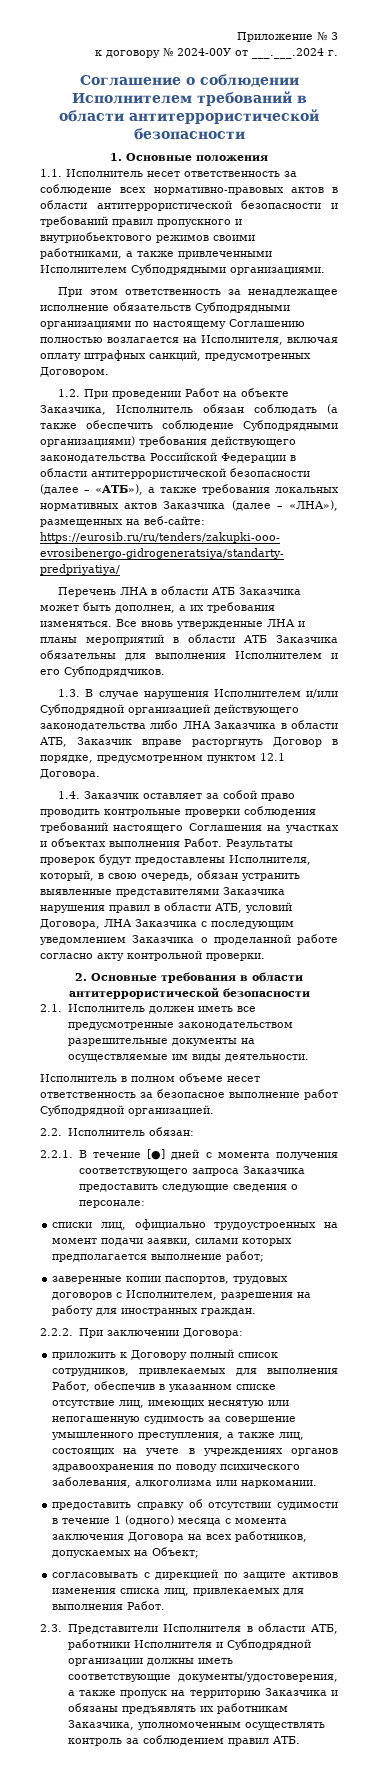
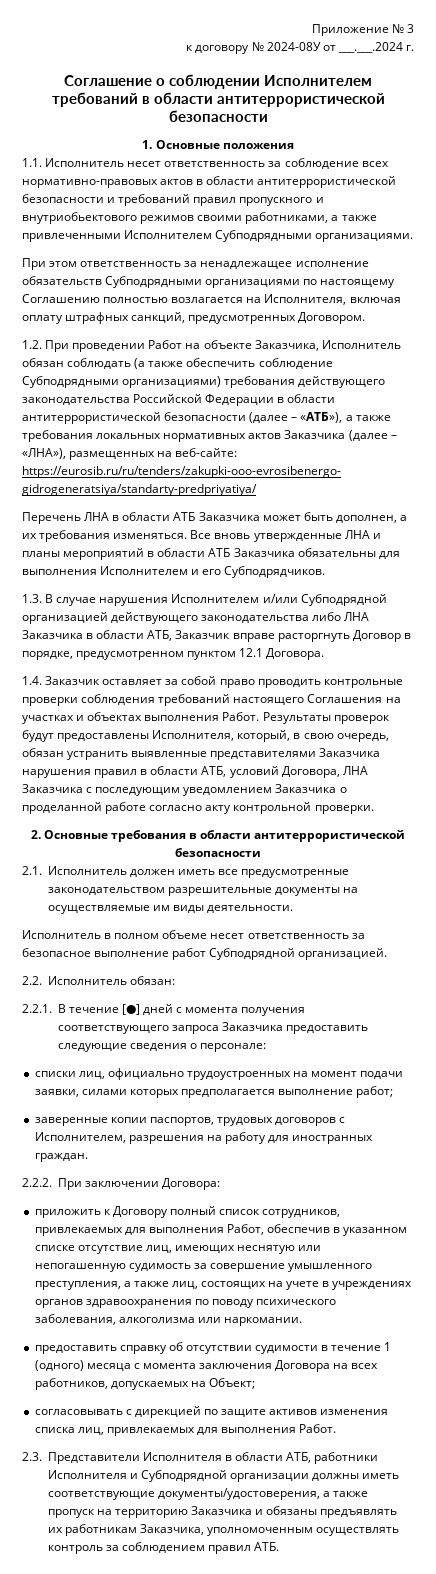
- к договору № 2024-00У от ___.___.2024 г.
+ к договору № 2024-08У от ___.___.2024 г.

